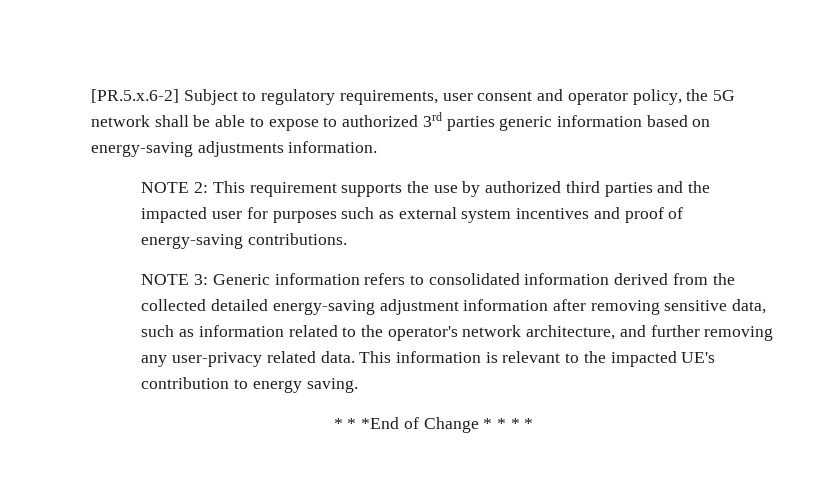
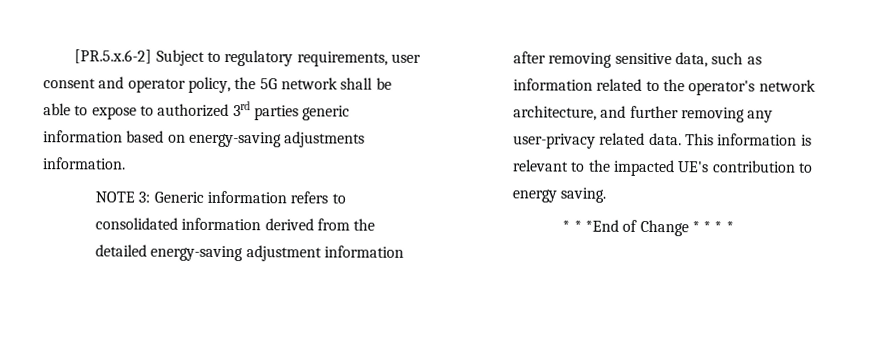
- NOTE 2: This requirement supports the use by authorized third parties and the impacted user for purposes such as external system incentives and proof of energy-saving contributions.
- NOTE 3: Generic information refers to consolidated information derived from the collected detailed energy-saving adjustment information after removing sensitive data, such as information related to the operator's network architecture, and further removing any user-privacy related data.
+ NOTE 3: Generic information refers to consolidated information derived from the detailed energy-saving adjustment information after removing sensitive data, such as information related to the operator's network architecture, and further removing any user-privacy related data.

